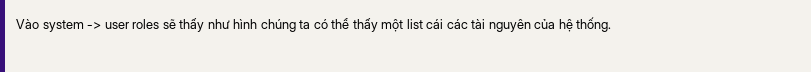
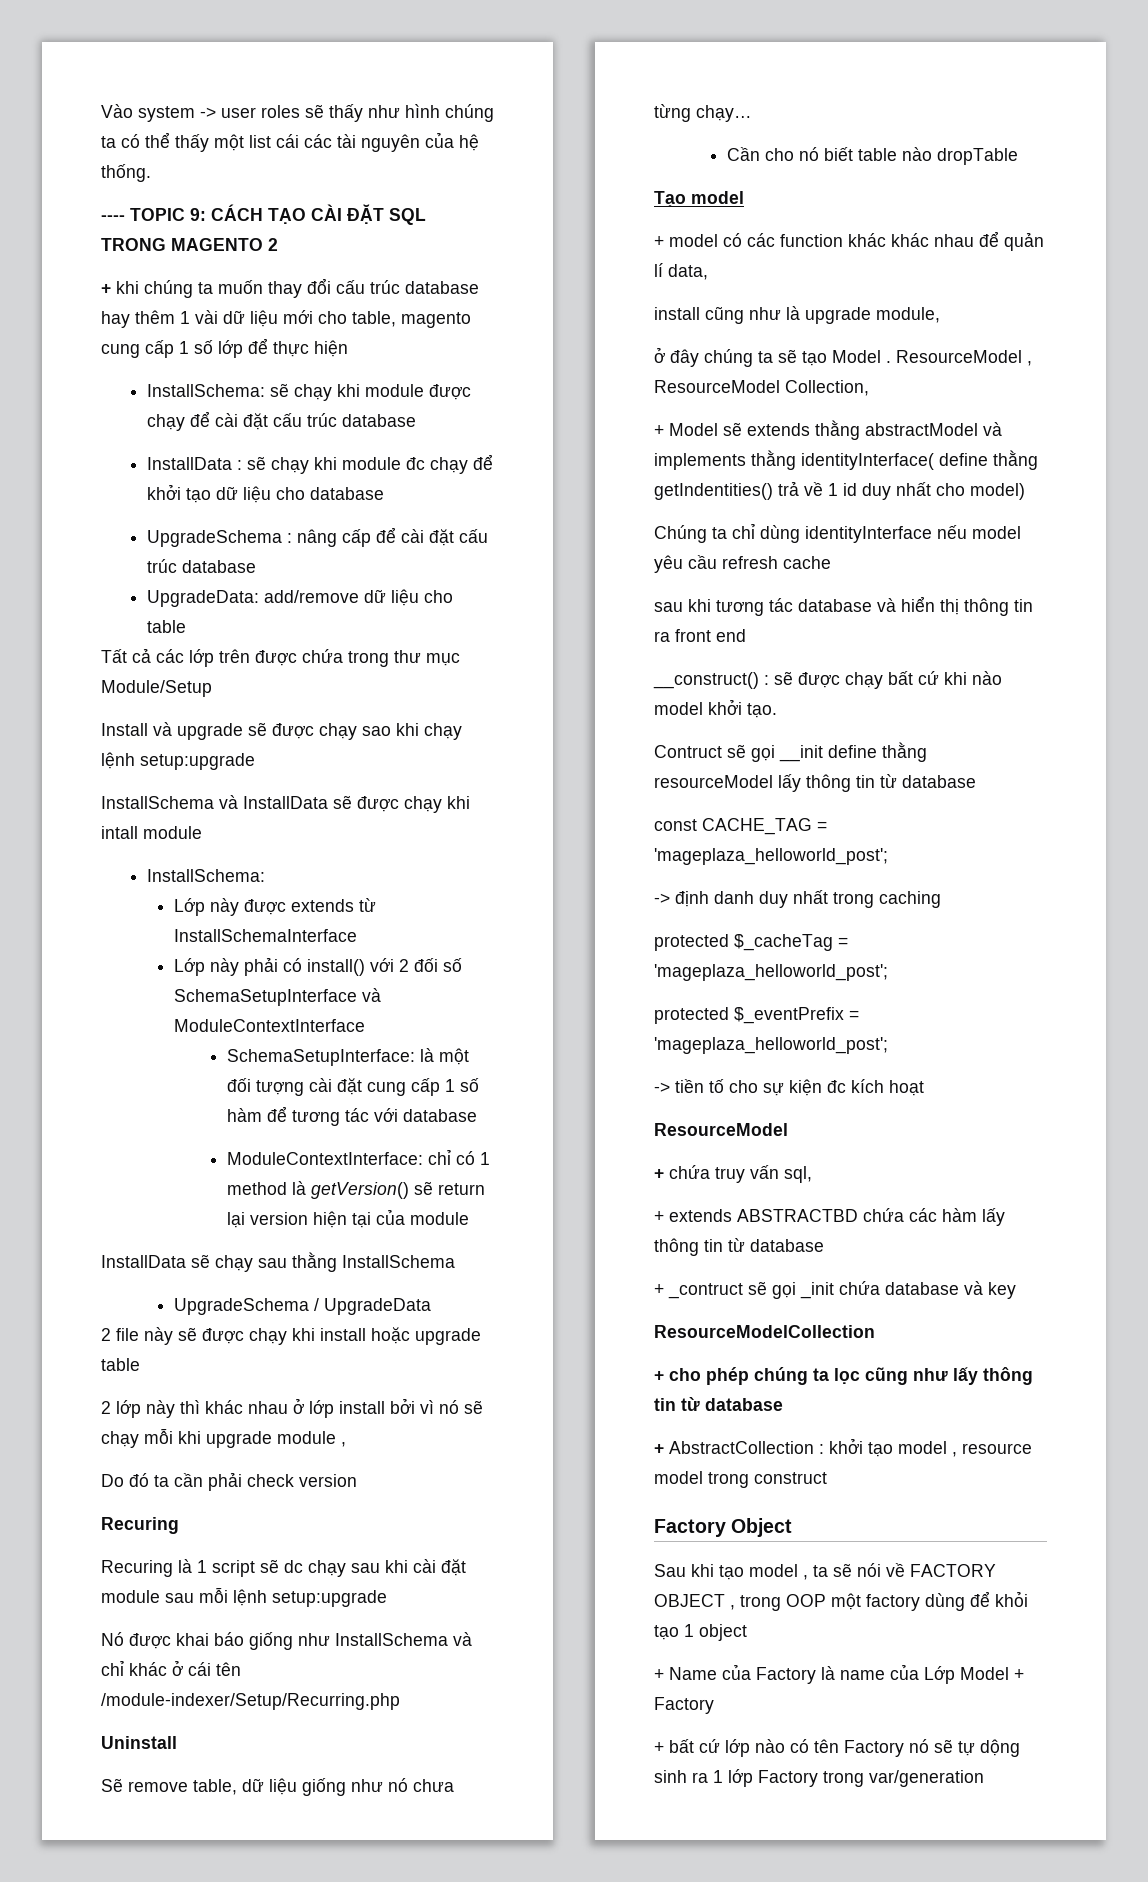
+ ---- TOPIC 9: CÁCH TẠO CÀI ĐẶT SQL TRONG MAGENTO 2
+ + khi chúng ta muốn thay đổi cấu trúc database hay thêm 1 vài dữ liệu mới cho table, magento cung cấp 1 số lớp để thực hiện
+ InstallSchema: sẽ chạy khi module được chạy để cài đặt cấu trúc database
+ InstallData : sẽ chạy khi module đc chạy để khởi tạo dữ liệu cho database
+ UpgradeSchema : nâng cấp để cài đặt cấu trúc database
+ UpgradeData: add/remove dữ liệu cho table
+ Tất cả các lớp trên được chứa trong thư mục Module/Setup
+ Install và upgrade sẽ được chạy sao khi chạy lệnh setup:upgrade
+ InstallSchema và InstallData sẽ được chạy khi intall module
+ InstallSchema:
+ Lớp này được extends từ InstallSchemaInterface
+ Lớp này phải có install() với 2 đối số SchemaSetupInterface và ModuleContextInterface
+ SchemaSetupInterface: là một đối tượng cài đặt cung cấp 1 số hàm để tương tác với database
+ ModuleContextInterface: chỉ có 1 method là getVersion() sẽ return lại version hiện tại của module
+ InstallData sẽ chạy sau thằng InstallSchema
+ UpgradeSchema / UpgradeData
+ 2 file này sẽ được chạy khi install hoặc upgrade table
+ 2 lớp này thì khác nhau ở lớp install bởi vì nó sẽ chạy mỗi khi upgrade module ,
+ Do đó ta cần phải check version
+ Recuring
+ Recuring là 1 script sẽ dc chạy sau khi cài đặt module sau mỗi lệnh setup:upgrade
+ Nó được khai báo giống như InstallSchema và chỉ khác ở cái tên /module-indexer/Setup/Recurring.php
+ Uninstall
+ Sẽ remove table, dữ liệu giống như nó chưa từng chạy…
+ Cần cho nó biết table nào dropTable
+ Tạo model
+ + model có các function khác khác nhau để quản lí data,
+ install cũng như là upgrade module,
+ ở đây chúng ta sẽ tạo Model . ResourceModel , ResourceModel Collection,
+ + Model sẽ extends thằng abstractModel và implements thằng identityInterface( define thằng getIndentities() trả về 1 id duy nhất cho model)
+ Chúng ta chỉ dùng identityInterface nếu model yêu cầu refresh cache
+ sau khi tương tác database và hiển thị thông tin ra front end
+ __construct() : sẽ được chạy bất cứ khi nào model khởi tạo.
+ Contruct sẽ gọi __init define thằng resourceModel lấy thông tin từ database
+ const CACHE_TAG = 'mageplaza_helloworld_post';
+ -> định danh duy nhất trong caching
+ protected $_cacheTag = 'mageplaza_helloworld_post';
+ protected $_eventPrefix = 'mageplaza_helloworld_post';
+ -> tiền tố cho sự kiện đc kích hoạt
+ ResourceModel
+ + chứa truy vấn sql,
+ + extends ABSTRACTBD chứa các hàm lấy thông tin từ database
+ + _contruct sẽ gọi _init chứa database và key
+ ResourceModelCollection
+ + cho phép chúng ta lọc cũng như lấy thông tin từ database
+ + AbstractCollection : khởi tạo model , resource model trong construct
+ Factory Object
+ Sau khi tạo model , ta sẽ nói về FACTORY OBJECT , trong OOP một factory dùng để khỏi tạo 1 object
+ + Name của Factory là name của Lớp Model + Factory
+ + bất cứ lớp nào có tên Factory nó sẽ tự dộng sinh ra 1 lớp Factory trong var/generation

